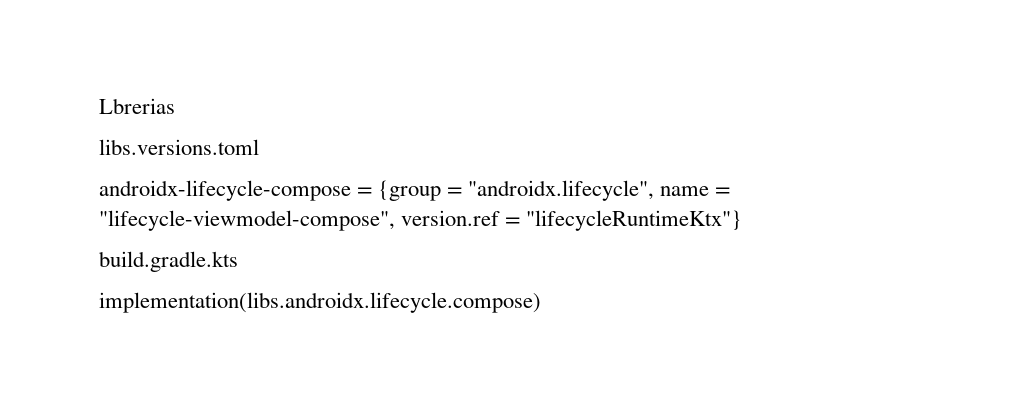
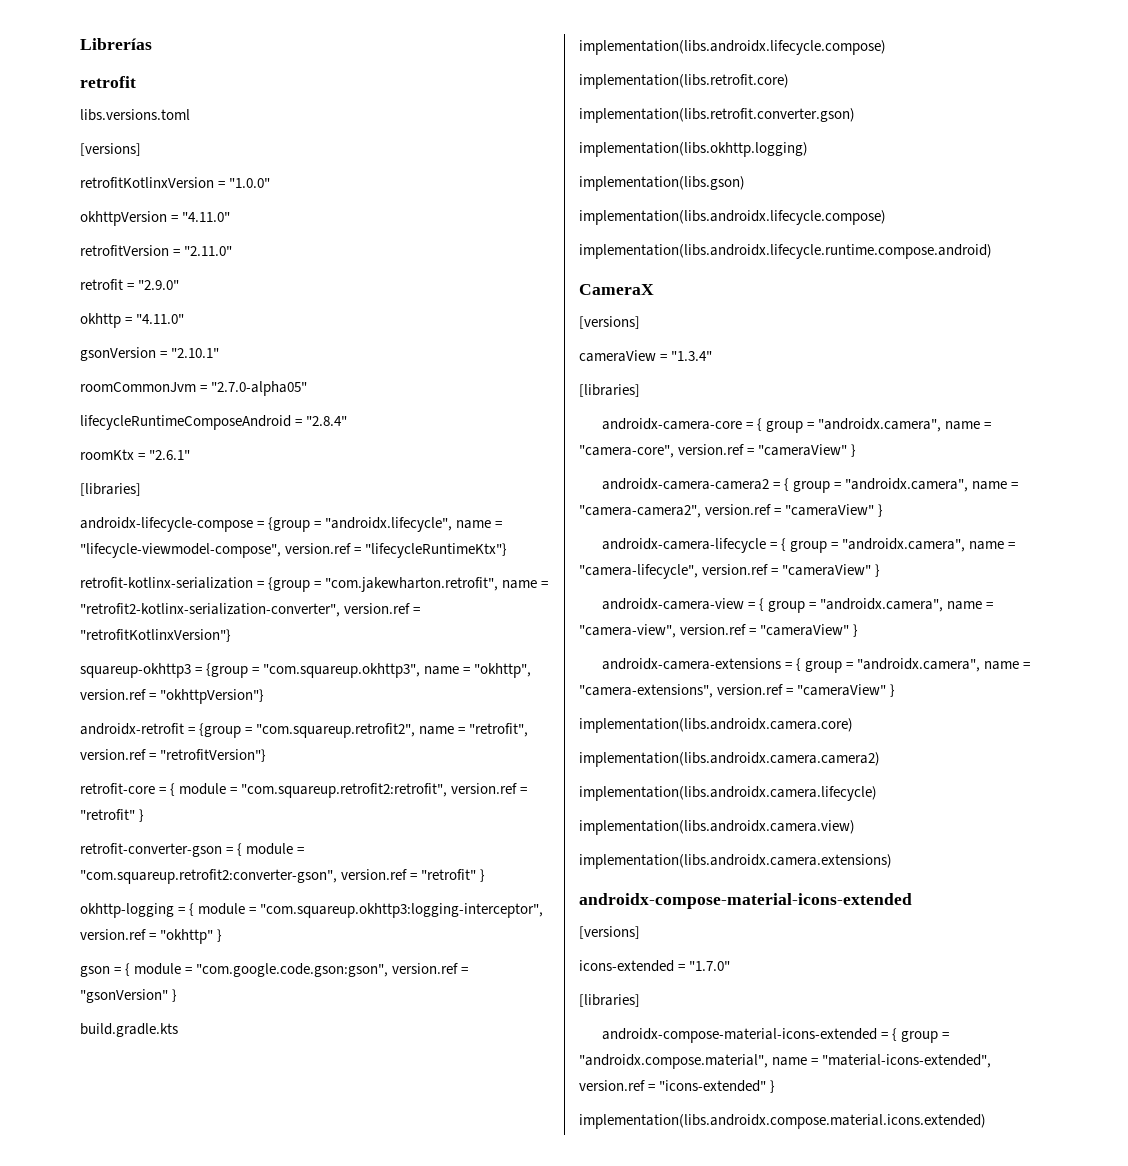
- Lbrerias
+ Librerías
+ retrofit
  libs.versions.toml
+ [versions]
+ retrofitKotlinxVersion = "1.0.0"
+ okhttpVersion = "4.11.0"
+ retrofitVersion = "2.11.0"
+ retrofit = "2.9.0"
+ okhttp = "4.11.0"
+ gsonVersion = "2.10.1"
+ roomCommonJvm = "2.7.0-alpha05"
+ lifecycleRuntimeComposeAndroid = "2.8.4"
+ roomKtx = "2.6.1"
+ [libraries]
+ retrofit-kotlinx-serialization = {group = "com.jakewharton.retrofit", name = "retrofit2-kotlinx-serialization-converter", version.ref = "retrofitKotlinxVersion"}
+ squareup-okhttp3 = {group = "com.squareup.okhttp3", name = "okhttp", version.ref = "okhttpVersion"}
+ androidx-retrofit = {group = "com.squareup.retrofit2", name = "retrofit", version.ref = "retrofitVersion"}
+ retrofit-core = { module = "com.squareup.retrofit2:retrofit", version.ref = "retrofit" }
+ retrofit-converter-gson = { module = "com.squareup.retrofit2:converter-gson", version.ref = "retrofit" }
+ okhttp-logging = { module = "com.squareup.okhttp3:logging-interceptor", version.ref = "okhttp" }
+ gson = { module = "com.google.code.gson:gson", version.ref = "gsonVersion" }
  build.gradle.kts
  implementation(libs.androidx.lifecycle.compose)
+ implementation(libs.retrofit.core)
+ implementation(libs.retrofit.converter.gson)
+ implementation(libs.okhttp.logging)
+ implementation(libs.gson)
+ implementation(libs.androidx.lifecycle.compose)
+ implementation(libs.androidx.lifecycle.runtime.compose.android)
+ CameraX
+ [versions]
+ cameraView = "1.3.4"
+ [libraries]
+ androidx-camera-core = { group = "androidx.camera", name = "camera-core", version.ref = "cameraView" }
+ androidx-camera-camera2 = { group = "androidx.camera", name = "camera-camera2", version.ref = "cameraView" }
+ androidx-camera-lifecycle = { group = "androidx.camera", name = "camera-lifecycle", version.ref = "cameraView" }
+ androidx-camera-view = { group = "androidx.camera", name = "camera-view", version.ref = "cameraView" }
+ androidx-camera-extensions = { group = "androidx.camera", name = "camera-extensions", version.ref = "cameraView" }
+ implementation(libs.androidx.camera.core)
+ implementation(libs.androidx.camera.camera2)
+ implementation(libs.androidx.camera.lifecycle)
+ implementation(libs.androidx.camera.view)
+ implementation(libs.androidx.camera.extensions)
+ androidx-compose-material-icons-extended
+ [versions]
+ icons-extended = "1.7.0"
+ [libraries]
+ androidx-compose-material-icons-extended = { group = "androidx.compose.material", name = "material-icons-extended", version.ref = "icons-extended" }
+ implementation(libs.androidx.compose.material.icons.extended)

